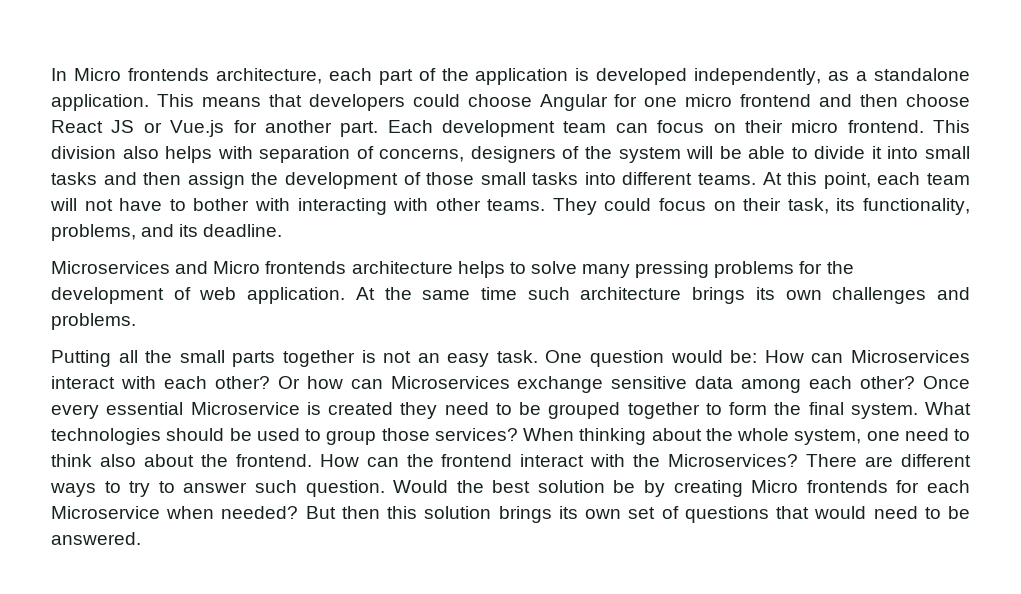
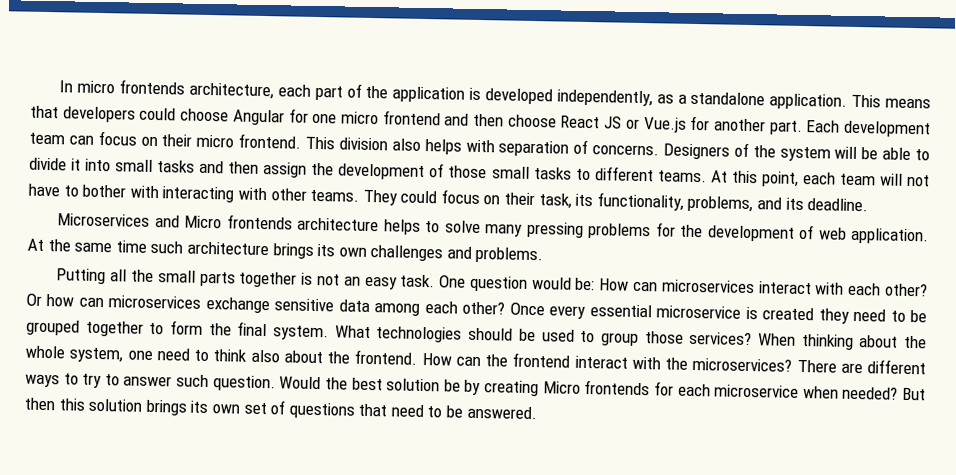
- In Micro frontends architecture, each part of the application is developed independently, as a standalone application.
+ In micro frontends architecture, each part of the application is developed independently, as a standalone application.
- This division also helps with separation of concerns, designers of the system will be able to divide it into small tasks and then assign the development of those small tasks into different teams.
+ This division also helps with separation of concerns. Designers of the system will be able to divide it into small tasks and then assign the development of those small tasks to different teams.
- One question would be: How can Microservices interact with each other?
+ One question would be: How can microservices interact with each other?
- Or how can Microservices exchange sensitive data among each other?
+ Or how can microservices exchange sensitive data among each other?
- Once every essential Microservice is created they need to be grouped together to form the final system.
+ Once every essential microservice is created they need to be grouped together to form the final system.
- How can the frontend interact with the Microservices?
+ How can the frontend interact with the microservices?
- Would the best solution be by creating Micro frontends for each Microservice when needed?
+ Would the best solution be by creating Micro frontends for each microservice when needed?
- But then this solution brings its own set of questions that would need to be answered.
+ But then this solution brings its own set of questions that need to be answered.

